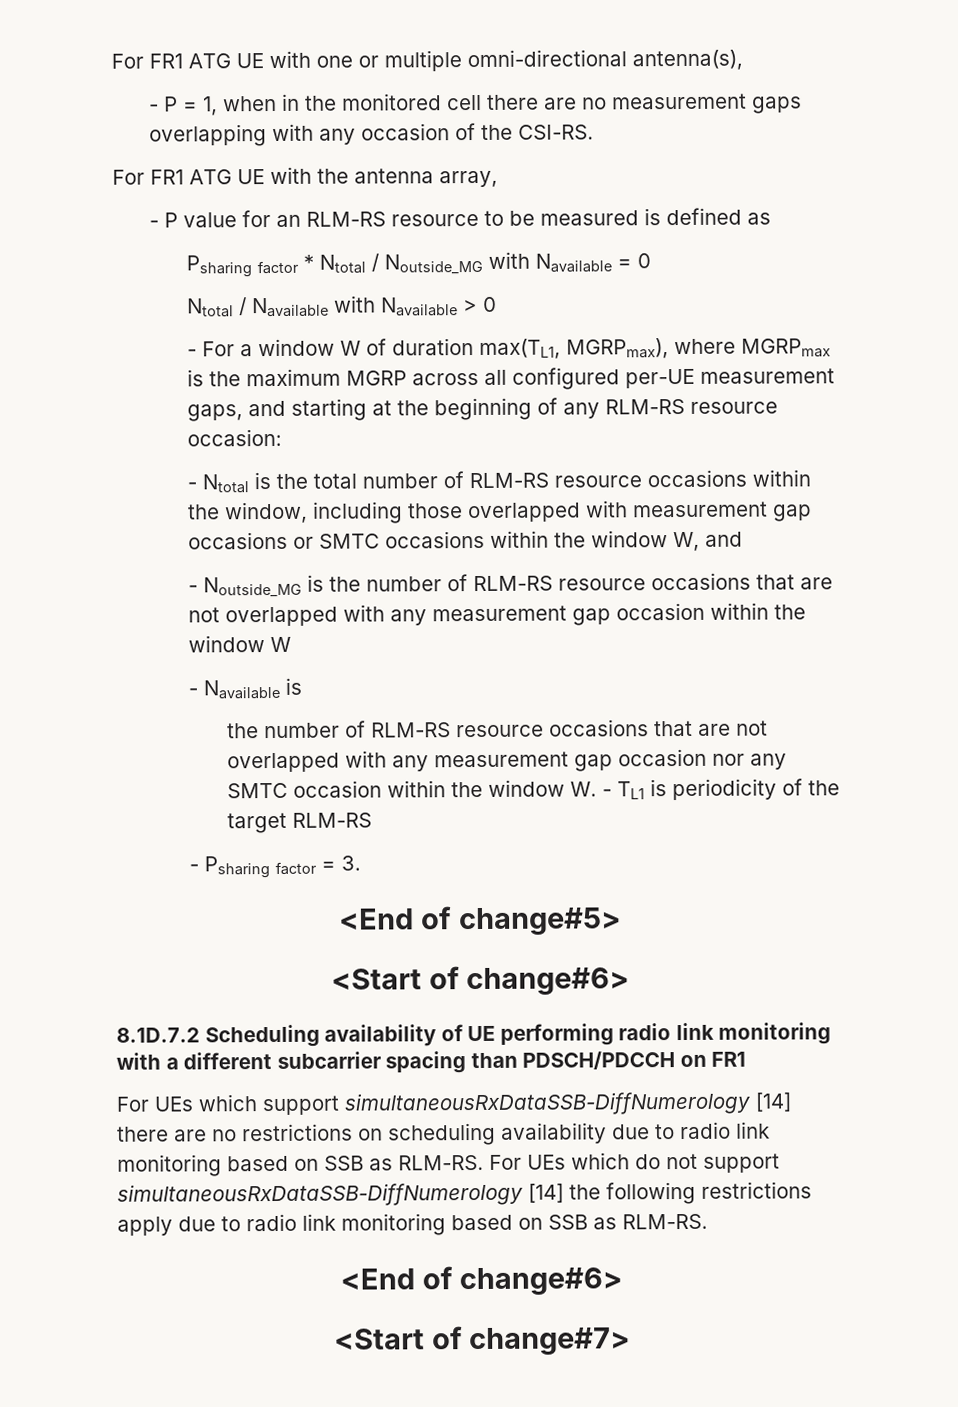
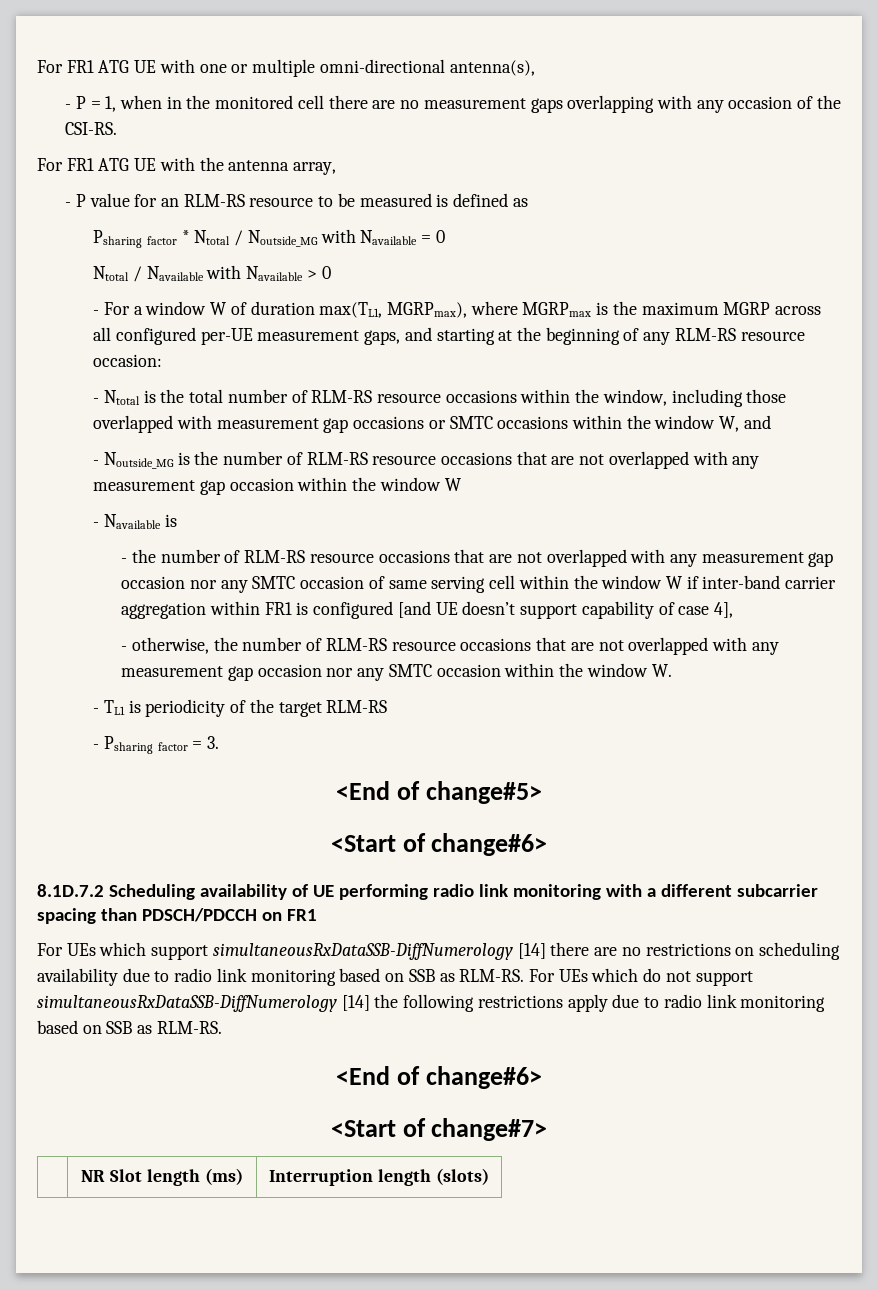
- the number of RLM-RS resource occasions that are not overlapped with any measurement gap occasion nor any SMTC occasion within the window W. - TL1 is periodicity of the target RLM-RS
+ - the number of RLM-RS resource occasions that are not overlapped with any measurement gap occasion nor any SMTC occasion of same serving cell within the window W if inter-band carrier aggregation within FR1 is configured [and UE doesn’t support capability of case 4],
+ - otherwise, the number of RLM-RS resource occasions that are not overlapped with any measurement gap occasion nor any SMTC occasion within the window W.
+ - TL1 is periodicity of the target RLM-RS
+ | NR Slot length (ms) | Interruption length (slots)

